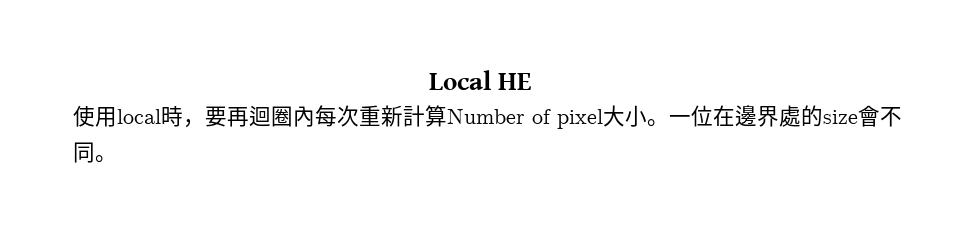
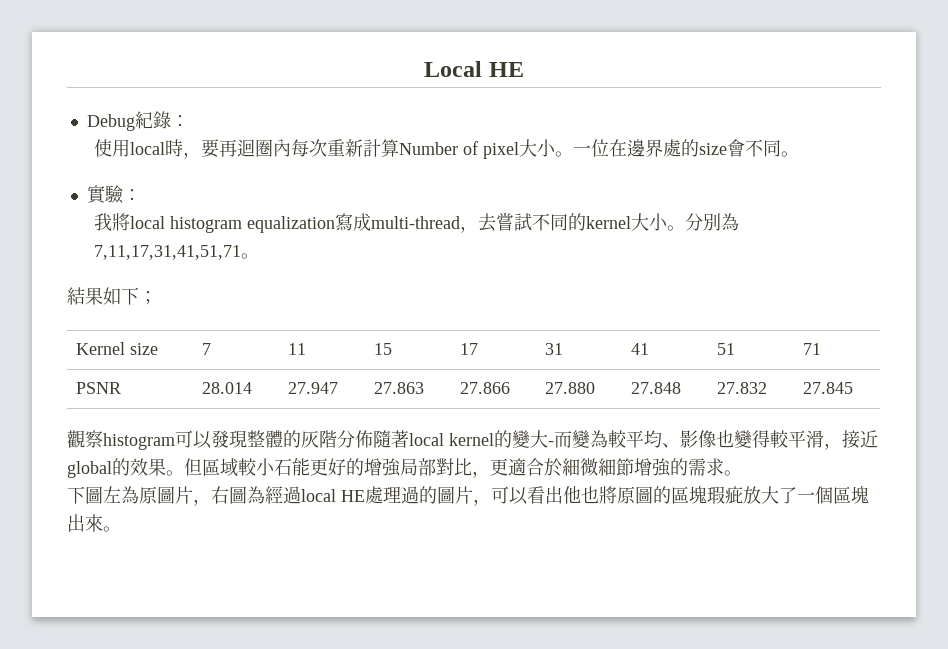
+ Debug紀錄：
+ 實驗：
+ 我將local histogram equalization寫成multi-thread，去嘗試不同的kernel大小。分別為7,11,17,31,41,51,71。
+ 結果如下；
+ Kernel size | 7 | 11 | 15 | 17 | 31 | 41 | 51 | 71
+ PSNR | 28.014 | 27.947 | 27.863 | 27.866 | 27.880 | 27.848 | 27.832 | 27.845
+ 觀察histogram可以發現整體的灰階分佈隨著local kernel的變大-而變為較平均、影像也變得較平滑，接近global的效果。但區域較小石能更好的增強局部對比，更適合於細微細節增強的需求。
+ 下圖左為原圖片，右圖為經過local HE處理過的圖片，可以看出他也將原圖的區塊瑕疵放大了一個區塊出來。

